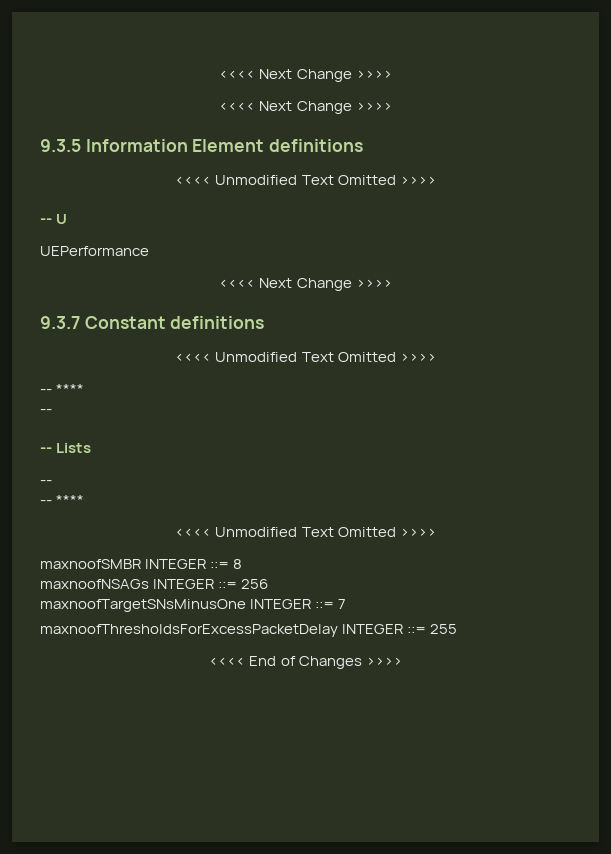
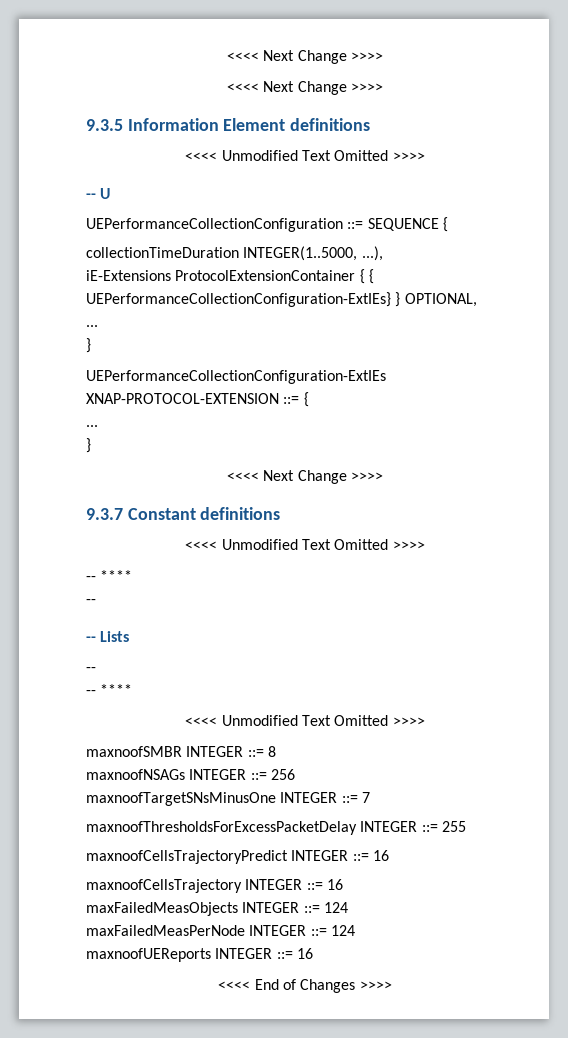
- UEPerformance
+ UEPerformanceCollectionConfiguration ::= SEQUENCE {
+ collectionTimeDuration INTEGER(1..5000, ...),
+ iE-Extensions ProtocolExtensionContainer { { UEPerformanceCollectionConfiguration-ExtIEs} } OPTIONAL,
+ ...
+ }
+ UEPerformanceCollectionConfiguration-ExtIEs XNAP-PROTOCOL-EXTENSION ::= {
+ ...
+ }
+ maxnoofCellsTrajectoryPredict INTEGER ::= 16
+ maxnoofCellsTrajectory INTEGER ::= 16
+ maxFailedMeasObjects INTEGER ::= 124
+ maxFailedMeasPerNode INTEGER ::= 124
+ maxnoofUEReports INTEGER ::= 16

